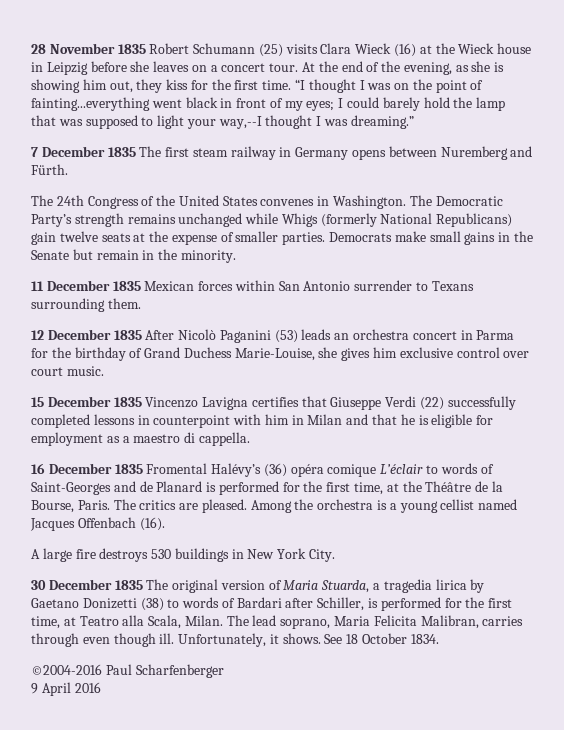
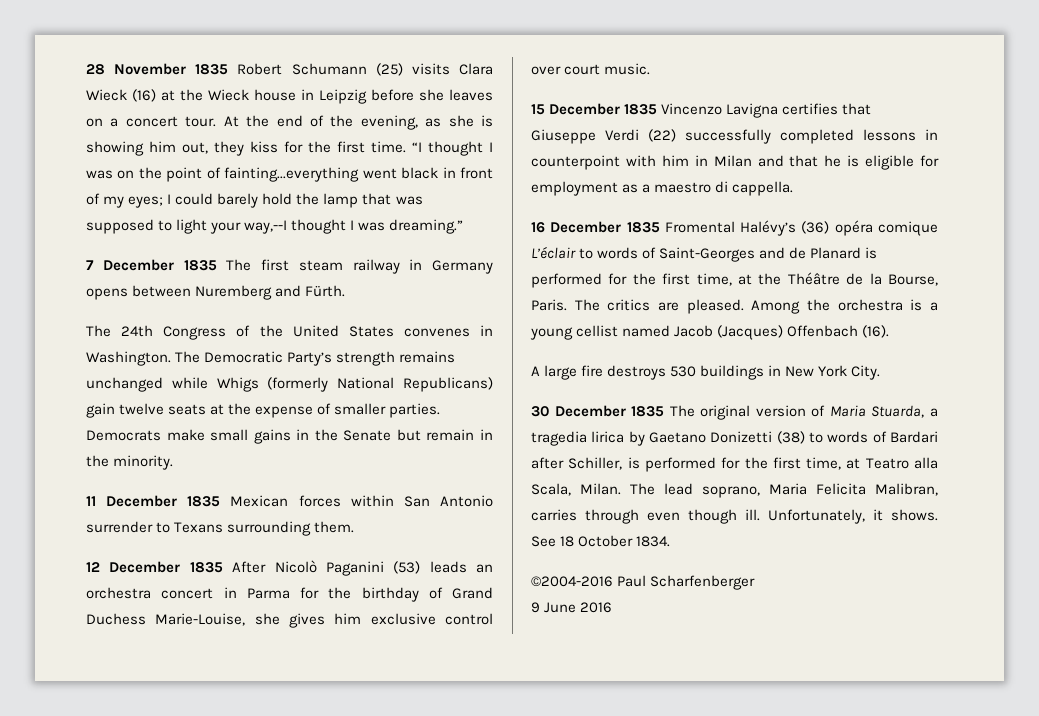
- Among the orchestra is a young cellist named Jacques Offenbach (16).
+ Among the orchestra is a young cellist named Jacob (Jacques) Offenbach (16).
- 9 April 2016
+ 9 June 2016

